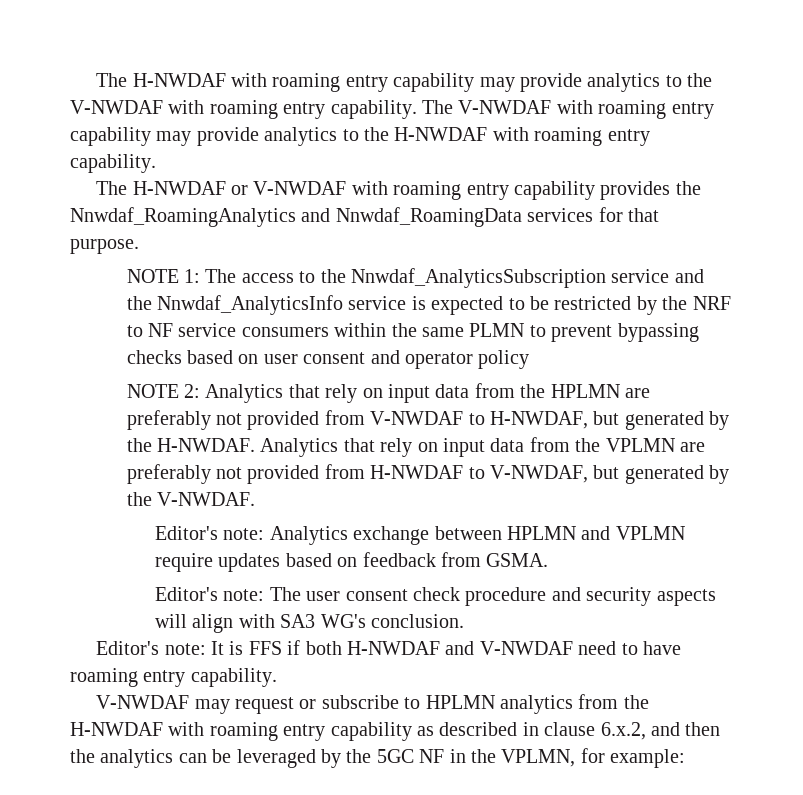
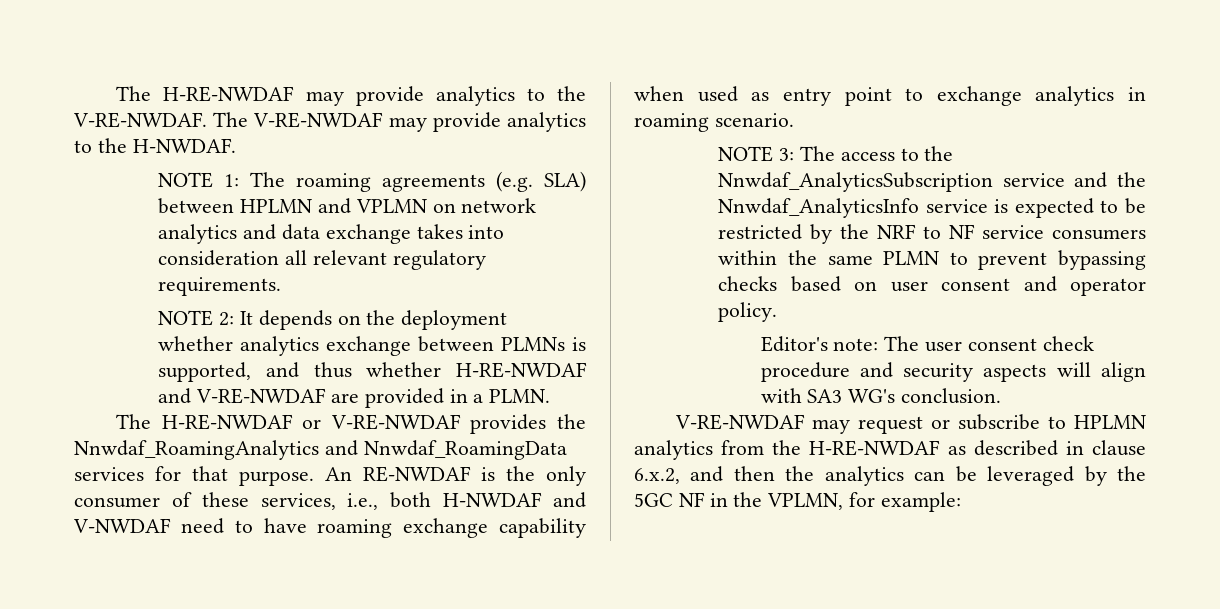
- The H-NWDAF with roaming entry capability may provide analytics to the V-NWDAF with roaming entry capability. The V-NWDAF with roaming entry capability may provide analytics to the H-NWDAF with roaming entry capability.
- The H-NWDAF or V-NWDAF with roaming entry capability provides the Nnwdaf_RoamingAnalytics and Nnwdaf_RoamingData services for that purpose.
- NOTE 1: The access to the Nnwdaf_AnalyticsSubscription service and the Nnwdaf_AnalyticsInfo service is expected to be restricted by the NRF to NF service consumers within the same PLMN to prevent bypassing checks based on user consent and operator policy
- NOTE 2: Analytics that rely on input data from the HPLMN are preferably not provided from V-NWDAF to H-NWDAF, but generated by the H-NWDAF. Analytics that rely on input data from the VPLMN are preferably not provided from H-NWDAF to V-NWDAF, but generated by the V-NWDAF.
- Editor's note: Analytics exchange between HPLMN and VPLMN require updates based on feedback from GSMA.
+ The H-RE-NWDAF may provide analytics to the V-RE-NWDAF. The V-RE-NWDAF may provide analytics to the H-NWDAF.
+ NOTE 1: The roaming agreements (e.g. SLA) between HPLMN and VPLMN on network analytics and data exchange takes into consideration all relevant regulatory requirements.
+ NOTE 2: It depends on the deployment whether analytics exchange between PLMNs is supported, and thus whether H-RE-NWDAF and V-RE-NWDAF are provided in a PLMN.
+ The H-RE-NWDAF or V-RE-NWDAF provides the Nnwdaf_RoamingAnalytics and Nnwdaf_RoamingData services for that purpose. An RE-NWDAF is the only consumer of these services, i.e., both H-NWDAF and V-NWDAF need to have roaming exchange capability when used as entry point to exchange analytics in roaming scenario.
+ NOTE 3: The access to the Nnwdaf_AnalyticsSubscription service and the Nnwdaf_AnalyticsInfo service is expected to be restricted by the NRF to NF service consumers within the same PLMN to prevent bypassing checks based on user consent and operator policy.
- Editor's note: It is FFS if both H-NWDAF and V-NWDAF need to have roaming entry capability.
- V-NWDAF may request or subscribe to HPLMN analytics from the H-NWDAF with roaming entry capability as described in clause 6.x.2, and then the analytics can be leveraged by the 5GC NF in the VPLMN, for example:
+ V-RE-NWDAF may request or subscribe to HPLMN analytics from the H-RE-NWDAF as described in clause 6.x.2, and then the analytics can be leveraged by the 5GC NF in the VPLMN, for example:

